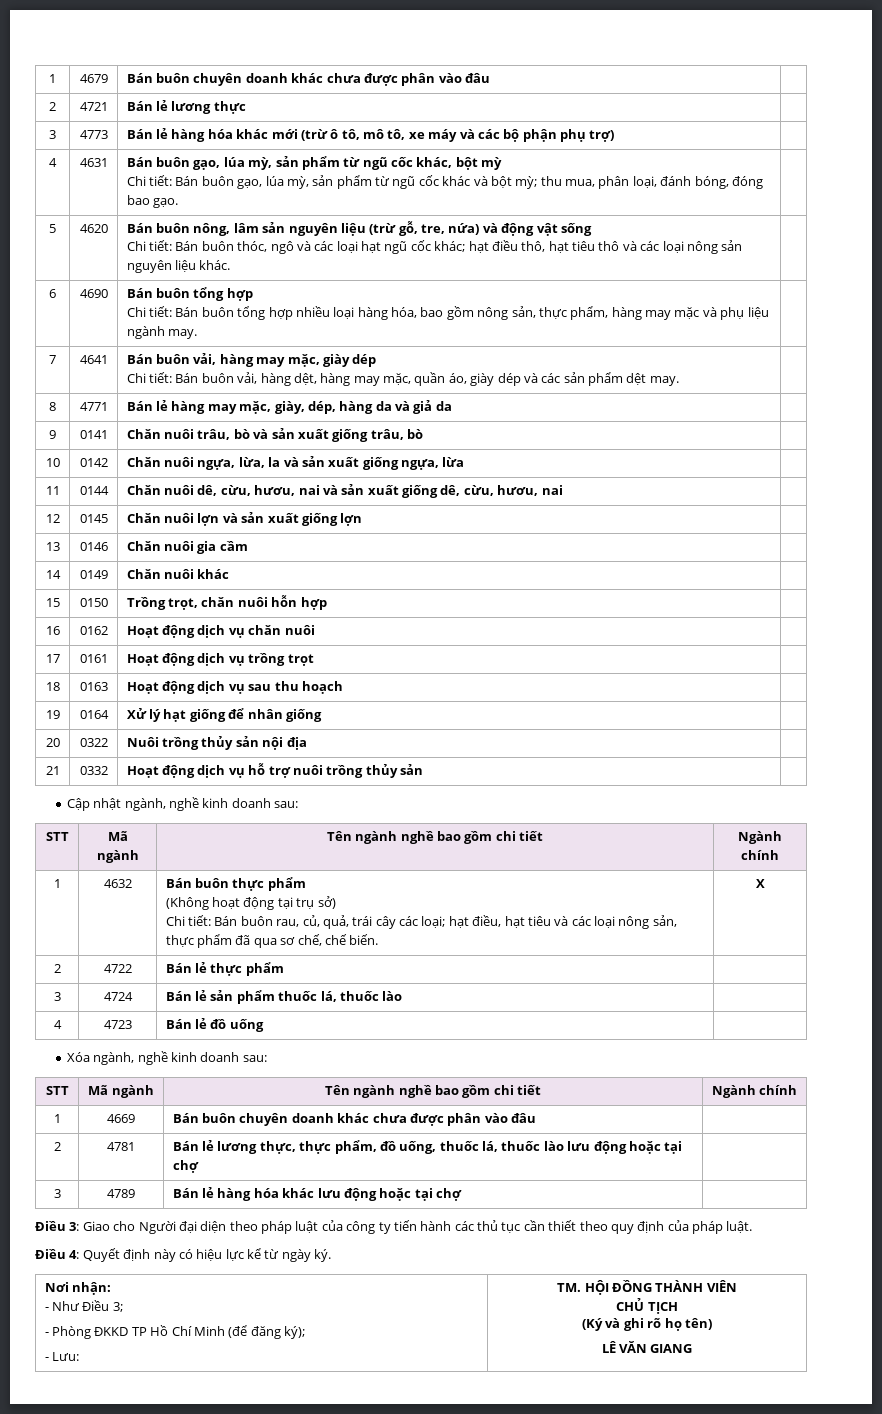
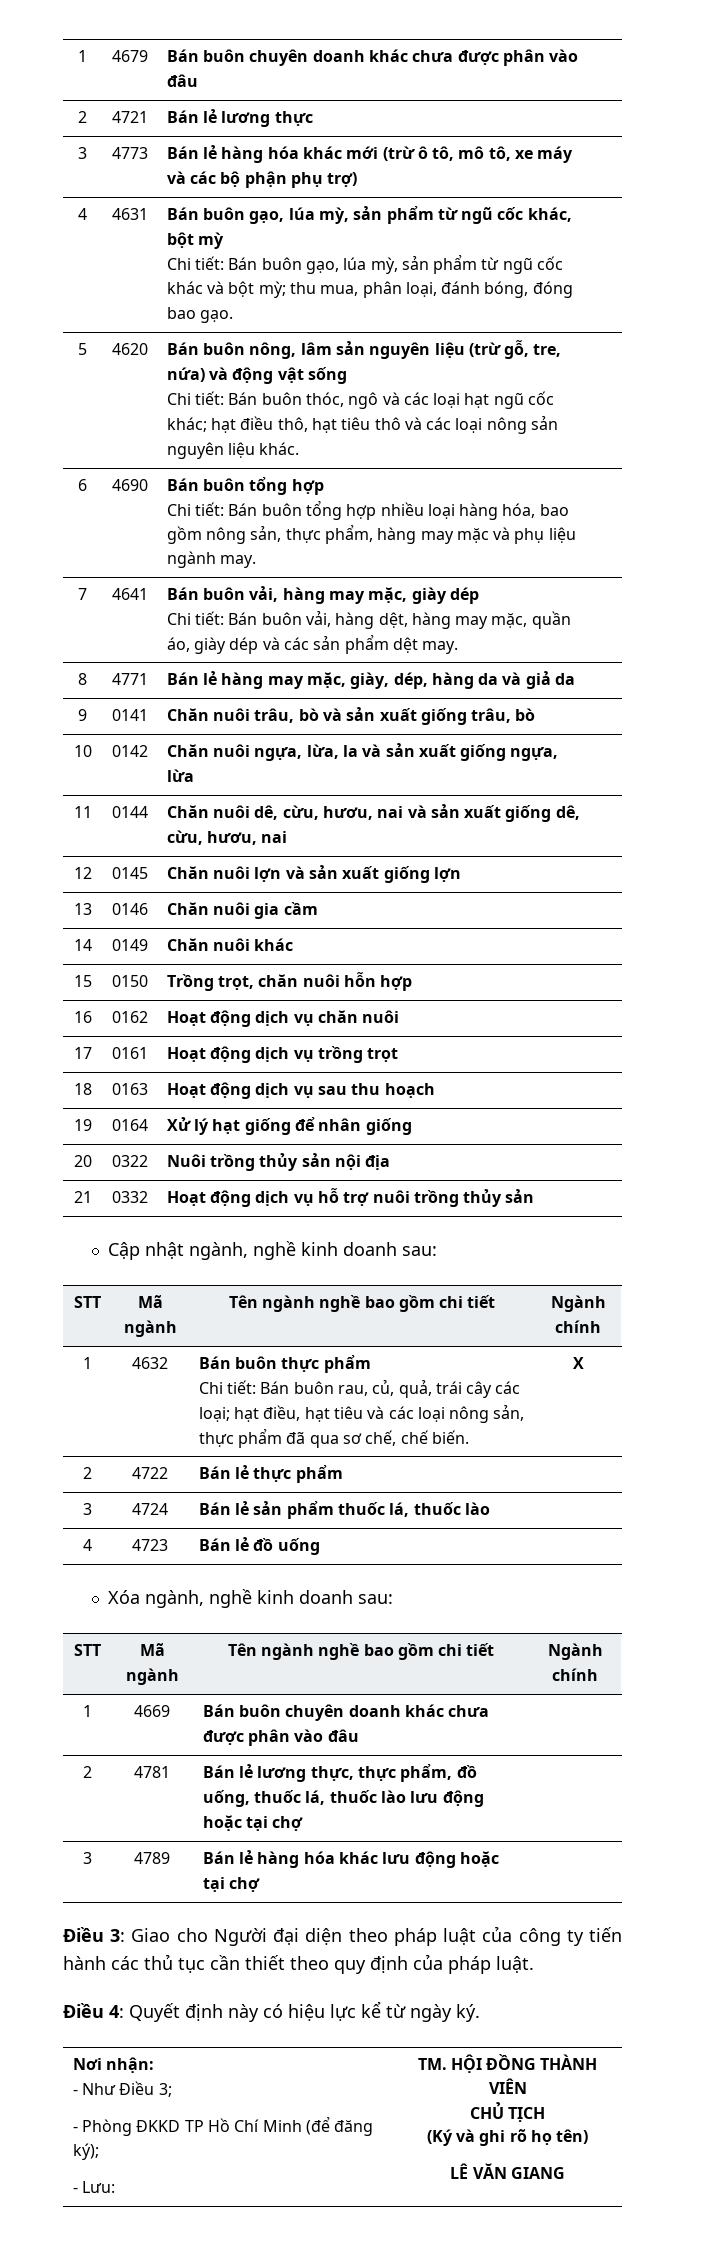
- (Không hoạt động tại trụ sở)

